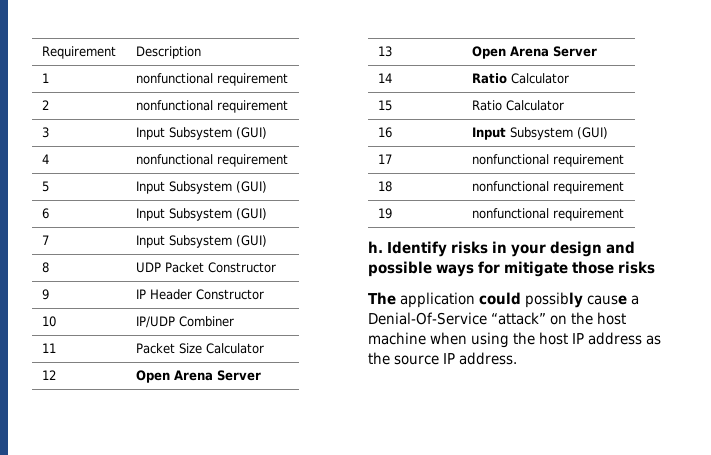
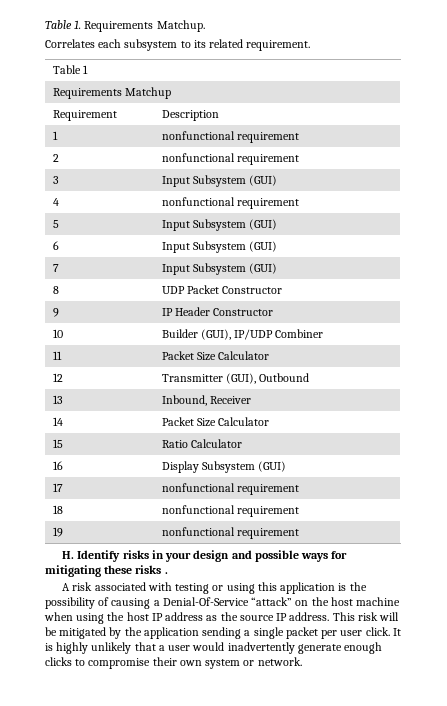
+ Table 1. Requirements Matchup.
+ Correlates each subsystem to its related requirement.
+ Table 1
+ Requirements Matchup
- 10 | IP/UDP Combiner
+ 10 | Builder (GUI), IP/UDP Combiner
- 12 | Open Arena Server
- 13 | Open Arena Server
+ 12 | Transmitter (GUI), Outbound
+ 13 | Inbound, Receiver
- 14 | Ratio Calculator
+ 14 | Packet Size Calculator
- 16 | Input Subsystem (GUI)
+ 16 | Display Subsystem (GUI)
- h. Identify risks in your design and possible ways for mitigate those risks
- The application could possibly cause a Denial-Of-Service “attack” on the host machine when using the host IP address as the source IP address.
+ H. Identify risks in your design and possible ways for mitigating these risks .
+ A risk associated with testing or using this application is the possibility of causing a Denial-Of-Service “attack” on the host machine when using the host IP address as the source IP address.
+ This risk will be mitigated by the application sending a single packet per user click. It is highly unlikely that a user would inadvertently generate enough clicks to compromise their own system or network.

